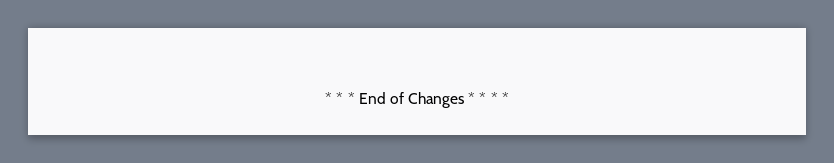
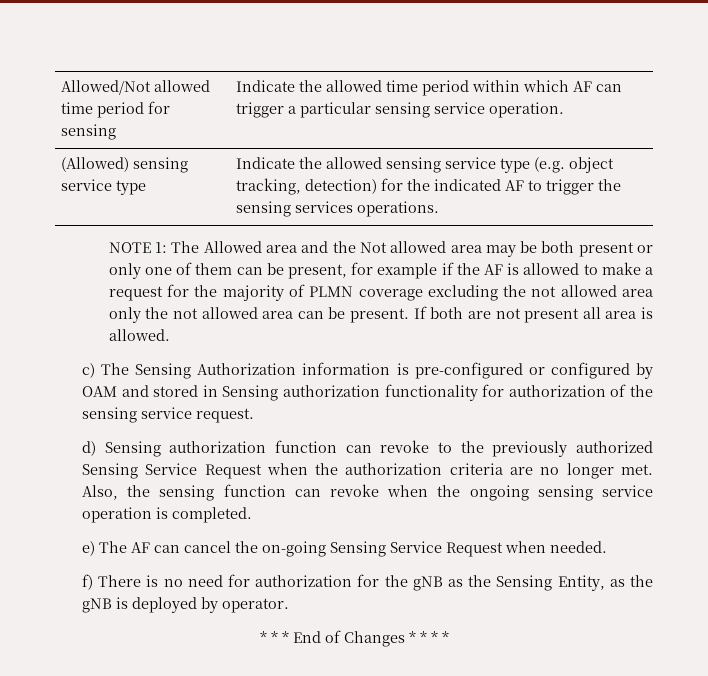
+ Allowed/Not allowed time period for sensing | Indicate the allowed time period within which AF can trigger a particular sensing service operation.
+ (Allowed) sensing service type | Indicate the allowed sensing service type (e.g. object tracking, detection) for the indicated AF to trigger the sensing services operations.
+ NOTE 1: The Allowed area and the Not allowed area may be both present or only one of them can be present, for example if the AF is allowed to make a request for the majority of PLMN coverage excluding the not allowed area only the not allowed area can be present. If both are not present all area is allowed.
+ c) The Sensing Authorization information is pre-configured or configured by OAM and stored in Sensing authorization functionality for authorization of the sensing service request.
+ d) Sensing authorization function can revoke to the previously authorized Sensing Service Request when the authorization criteria are no longer met. Also, the sensing function can revoke when the ongoing sensing service operation is completed.
+ e) The AF can cancel the on-going Sensing Service Request when needed.
+ f) There is no need for authorization for the gNB as the Sensing Entity, as the gNB is deployed by operator.

